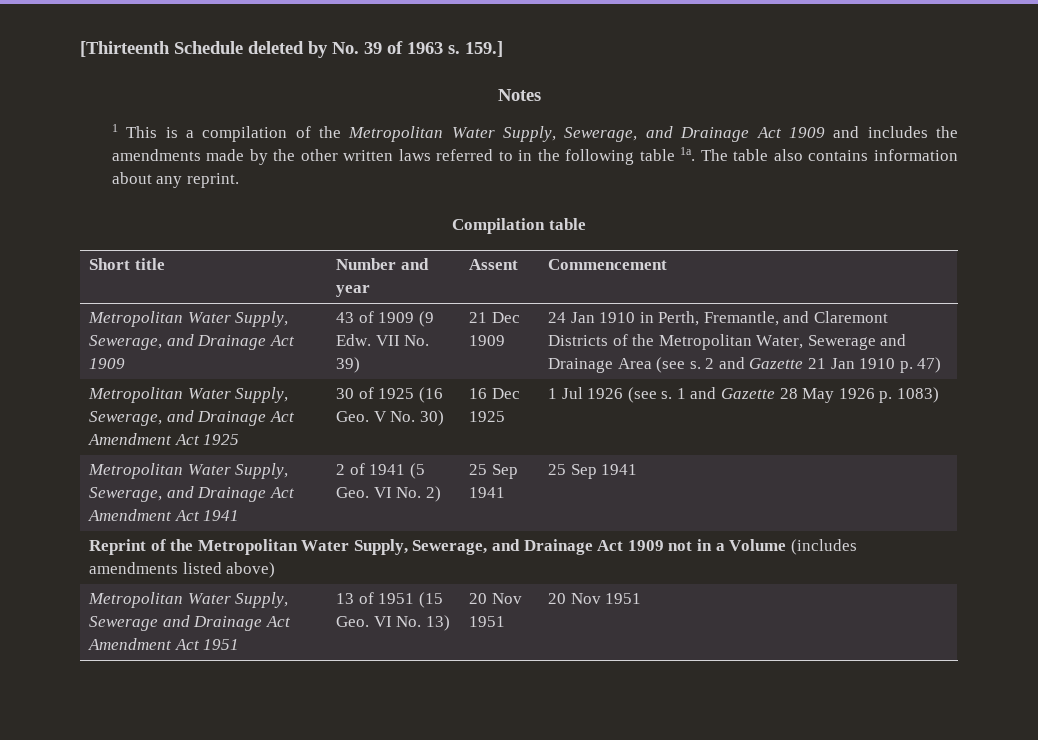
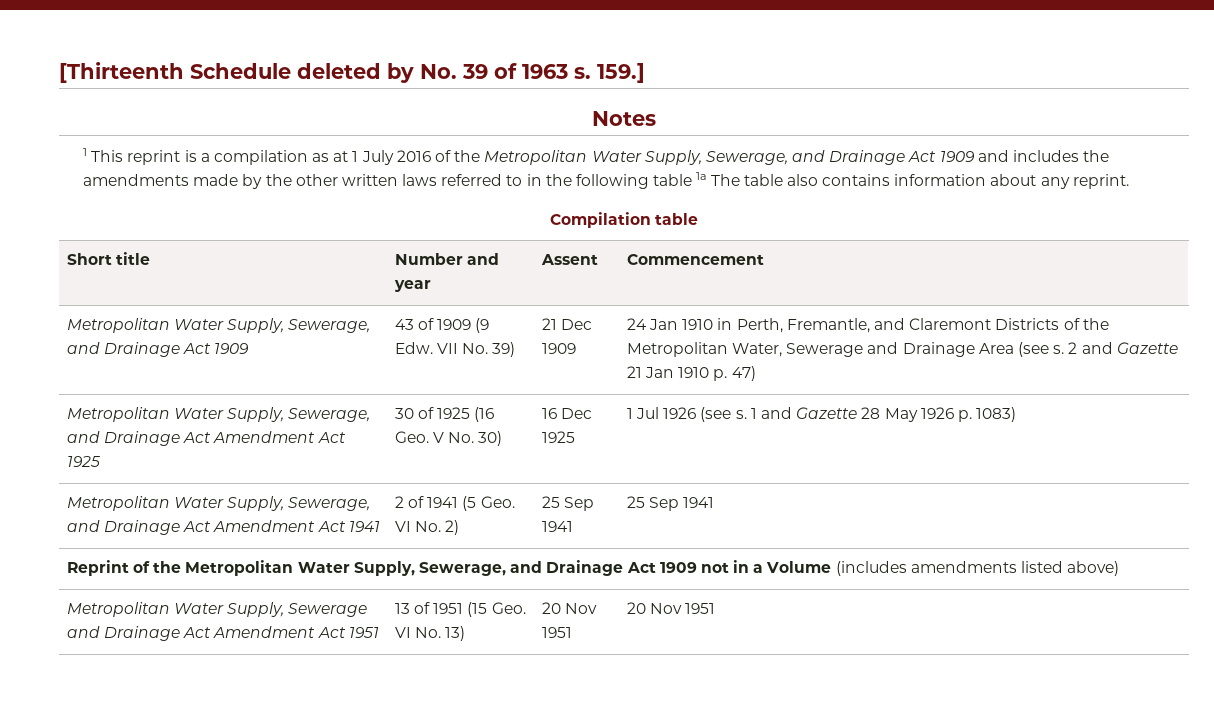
- 1 This is a compilation of the Metropolitan Water Supply, Sewerage, and Drainage Act 1909 and includes the amendments made by the other written laws referred to in the following table 1a. The table also contains information about any reprint.
+ 1 This reprint is a compilation as at 1 July 2016 of the Metropolitan Water Supply, Sewerage, and Drainage Act 1909 and includes the amendments made by the other written laws referred to in the following table 1a The table also contains information about any reprint.

